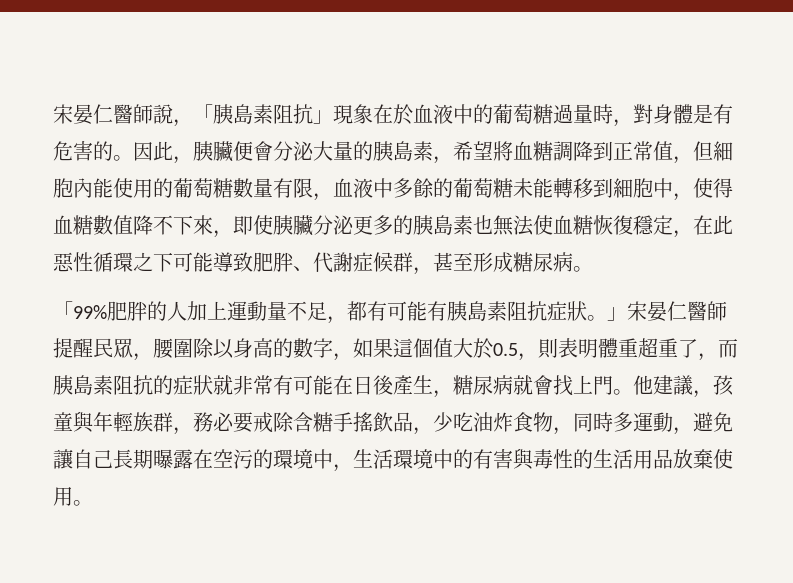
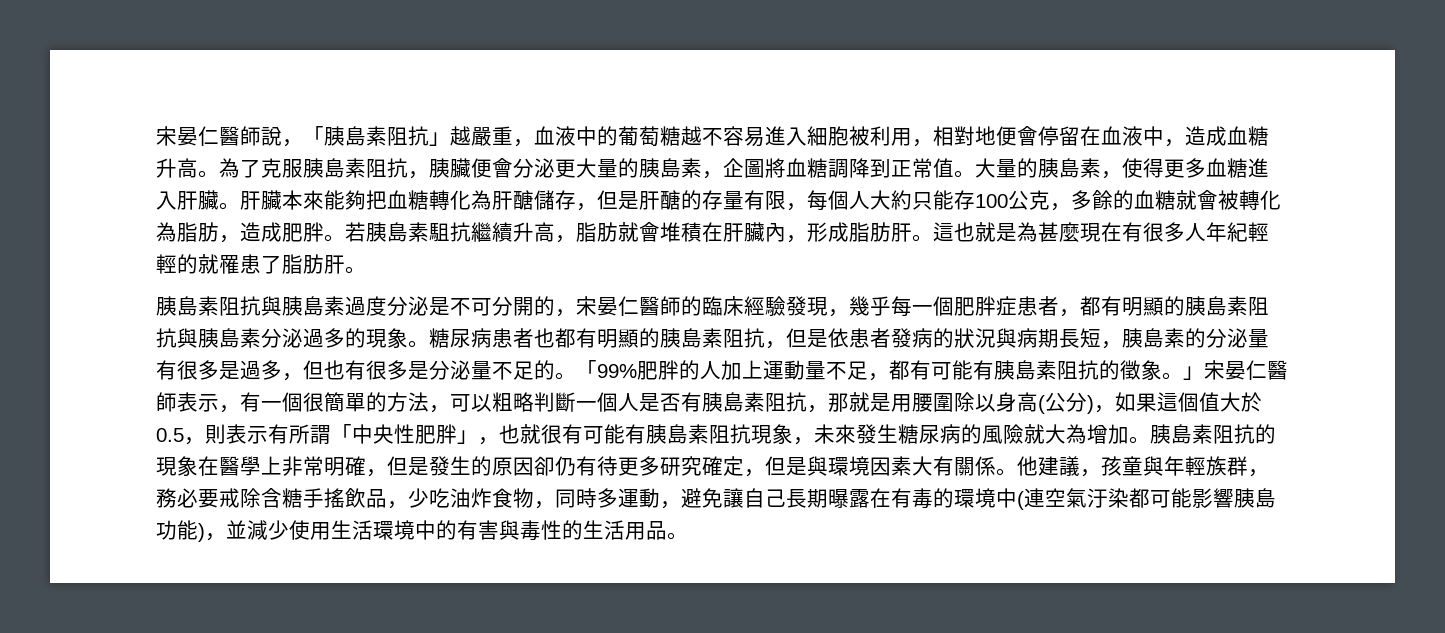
- 宋晏仁醫師說，「胰島素阻抗」現象在於血液中的葡萄糖過量時，對身體是有危害的。因此，胰臟便會分泌大量的胰島素，希望將血糖調降到正常值，但細胞內能使用的葡萄糖數量有限，血液中多餘的葡萄糖未能轉移到細胞中，使得血糖數值降不下來，即使胰臟分泌更多的胰島素也無法使血糖恢復穩定，在此惡性循環之下可能導致肥胖、代謝症候群，甚至形成糖尿病。
- 「99%肥胖的人加上運動量不足，都有可能有胰島素阻抗症狀。」宋晏仁醫師提醒民眾，腰圍除以身高的數字，如果這個值大於0.5，則表明體重超重了，而胰島素阻抗的症狀就非常有可能在日後產生，糖尿病就會找上門。
+ 宋晏仁醫師說，「胰島素阻抗」越嚴重，血液中的葡萄糖越不容易進入細胞被利用，相對地便會停留在血液中，造成血糖升高。為了克服胰島素阻抗，胰臟便會分泌更大量的胰島素，企圖將血糖調降到正常值。大量的胰島素，使得更多血糖進入肝臟。肝臟本來能夠把血糖轉化為肝醣儲存，但是肝醣的存量有限，每個人大約只能存100公克，多餘的血糖就會被轉化為脂肪，造成肥胖。若胰島素駔抗繼續升高，脂肪就會堆積在肝臟內，形成脂肪肝。這也就是為甚麼現在有很多人年紀輕輕的就罹患了脂肪肝。
+ 胰島素阻抗與胰島素過度分泌是不可分開的，宋晏仁醫師的臨床經驗發現，幾乎每一個肥胖症患者，都有明顯的胰島素阻抗與胰島素分泌過多的現象。糖尿病患者也都有明顯的胰島素阻抗，但是依患者發病的狀況與病期長短，胰島素的分泌量有很多是過多，但也有很多是分泌量不足的。「99%肥胖的人加上運動量不足，都有可能有胰島素阻抗的徵象。」宋晏仁醫師表示，有一個很簡單的方法，可以粗略判斷一個人是否有胰島素阻抗，那就是用腰圍除以身高(公分)，如果這個值大於0.5，則表示有所謂「中央性肥胖」，也就很有可能有胰島素阻抗現象，未來發生糖尿病的風險就大為增加。胰島素阻抗的現象在醫學上非常明確，但是發生的原因卻仍有待更多研究確定，但是與環境因素大有關係。
- 他建議，孩童與年輕族群，務必要戒除含糖手搖飲品，少吃油炸食物，同時多運動，避免讓自己長期曝露在空污的環境中，生活環境中的有害與毒性的生活用品放棄使用。
+ 他建議，孩童與年輕族群，務必要戒除含糖手搖飲品，少吃油炸食物，同時多運動，避免讓自己長期曝露在有毒的環境中(連空氣汙染都可能影響胰島功能)，並減少使用生活環境中的有害與毒性的生活用品。

